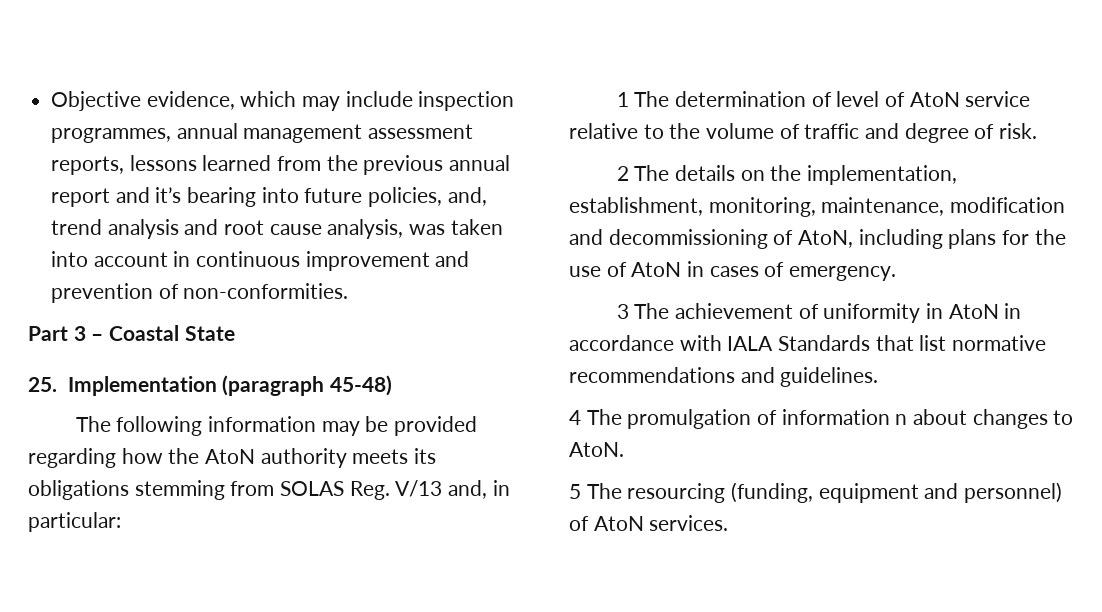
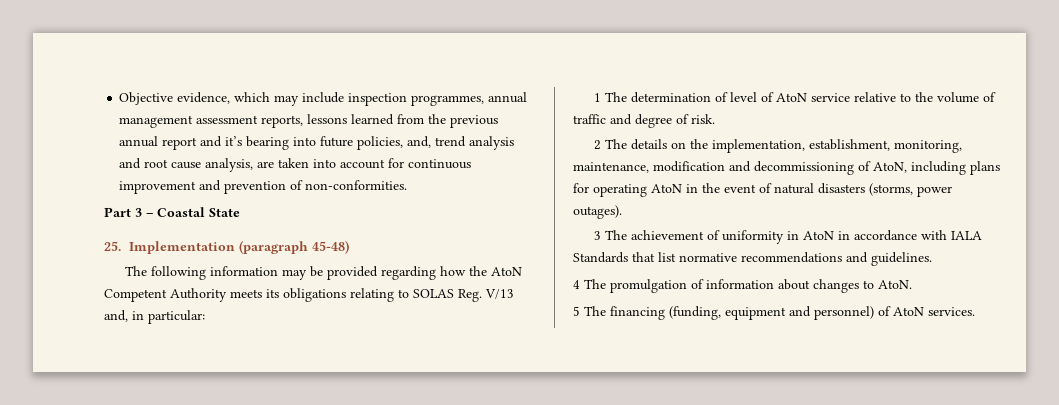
- Objective evidence, which may include inspection programmes, annual management assessment reports, lessons learned from the previous annual report and it’s bearing into future policies, and, trend analysis and root cause analysis, was taken into account in continuous improvement and prevention of non-conformities.
+ Objective evidence, which may include inspection programmes, annual management assessment reports, lessons learned from the previous annual report and it’s bearing into future policies, and, trend analysis and root cause analysis, are taken into account for continuous improvement and prevention of non-conformities.
- The following information may be provided regarding how the AtoN authority meets its obligations stemming from SOLAS Reg. V/13 and, in particular:
+ The following information may be provided regarding how the AtoN Competent Authority meets its obligations relating to SOLAS Reg. V/13 and, in particular:
- 2 The details on the implementation, establishment, monitoring, maintenance, modification and decommissioning of AtoN, including plans for the use of AtoN in cases of emergency.
+ 2 The details on the implementation, establishment, monitoring, maintenance, modification and decommissioning of AtoN, including plans for operating AtoN in the event of natural disasters (storms, power outages).
- 4 The promulgation of information n about changes to AtoN.
+ 4 The promulgation of information about changes to AtoN.
- 5 The resourcing (funding, equipment and personnel) of AtoN services.
+ 5 The financing (funding, equipment and personnel) of AtoN services.

